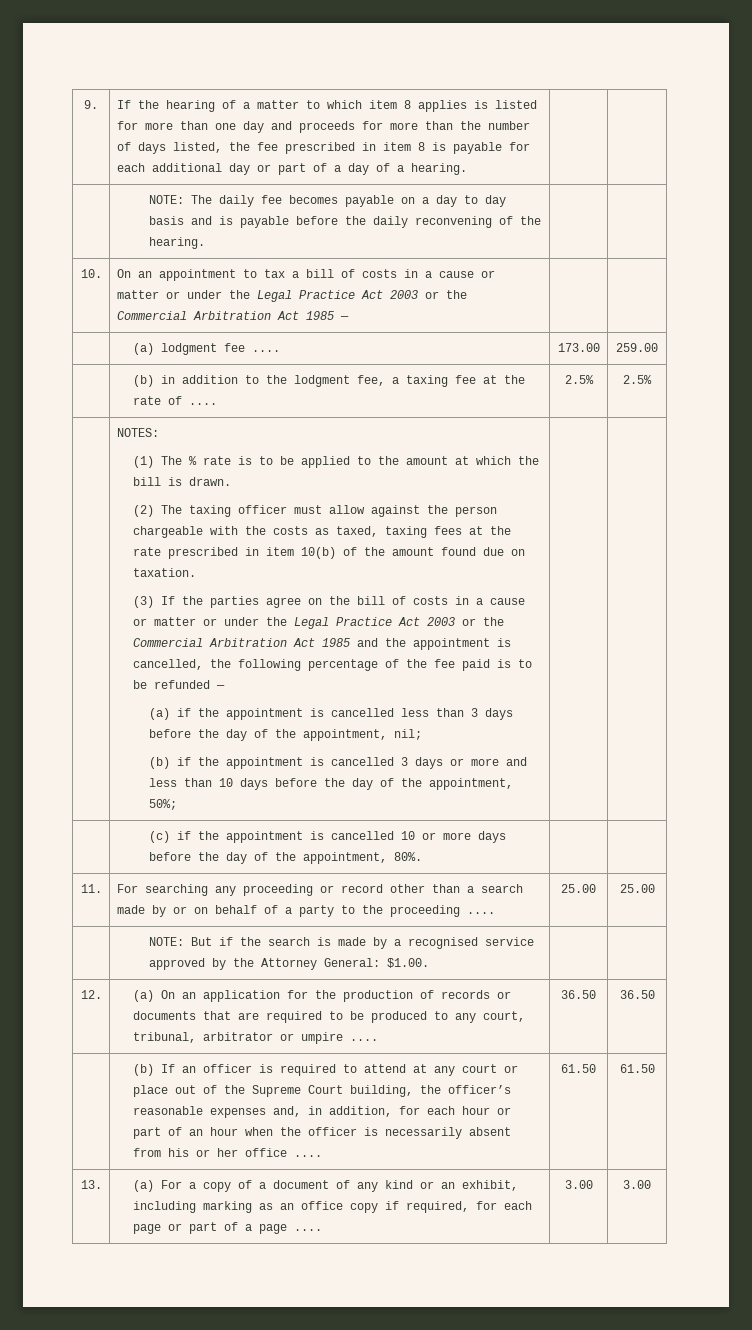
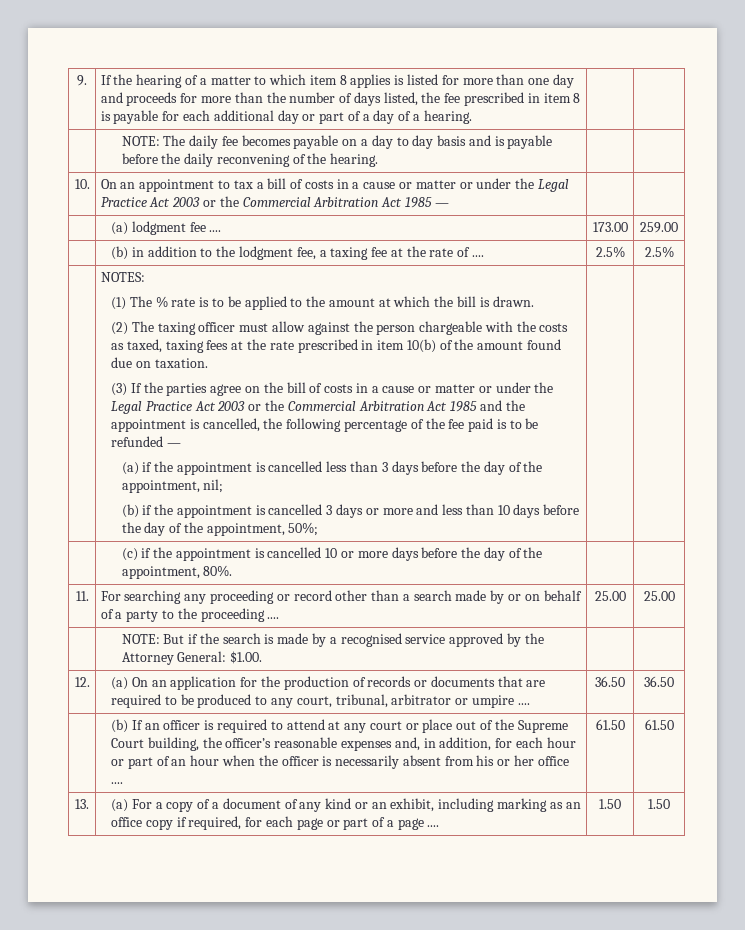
- 13. | (a) For a copy of a document of any kind or an exhibit, including marking as an office copy if required, for each page or part of a page .... | 3.00 | 3.00
+ 13. | (a) For a copy of a document of any kind or an exhibit, including marking as an office copy if required, for each page or part of a page .... | 1.50 | 1.50

